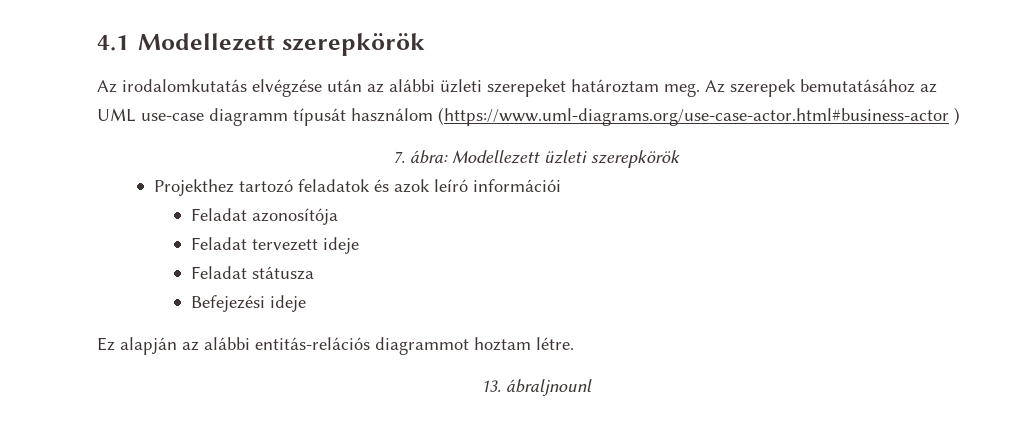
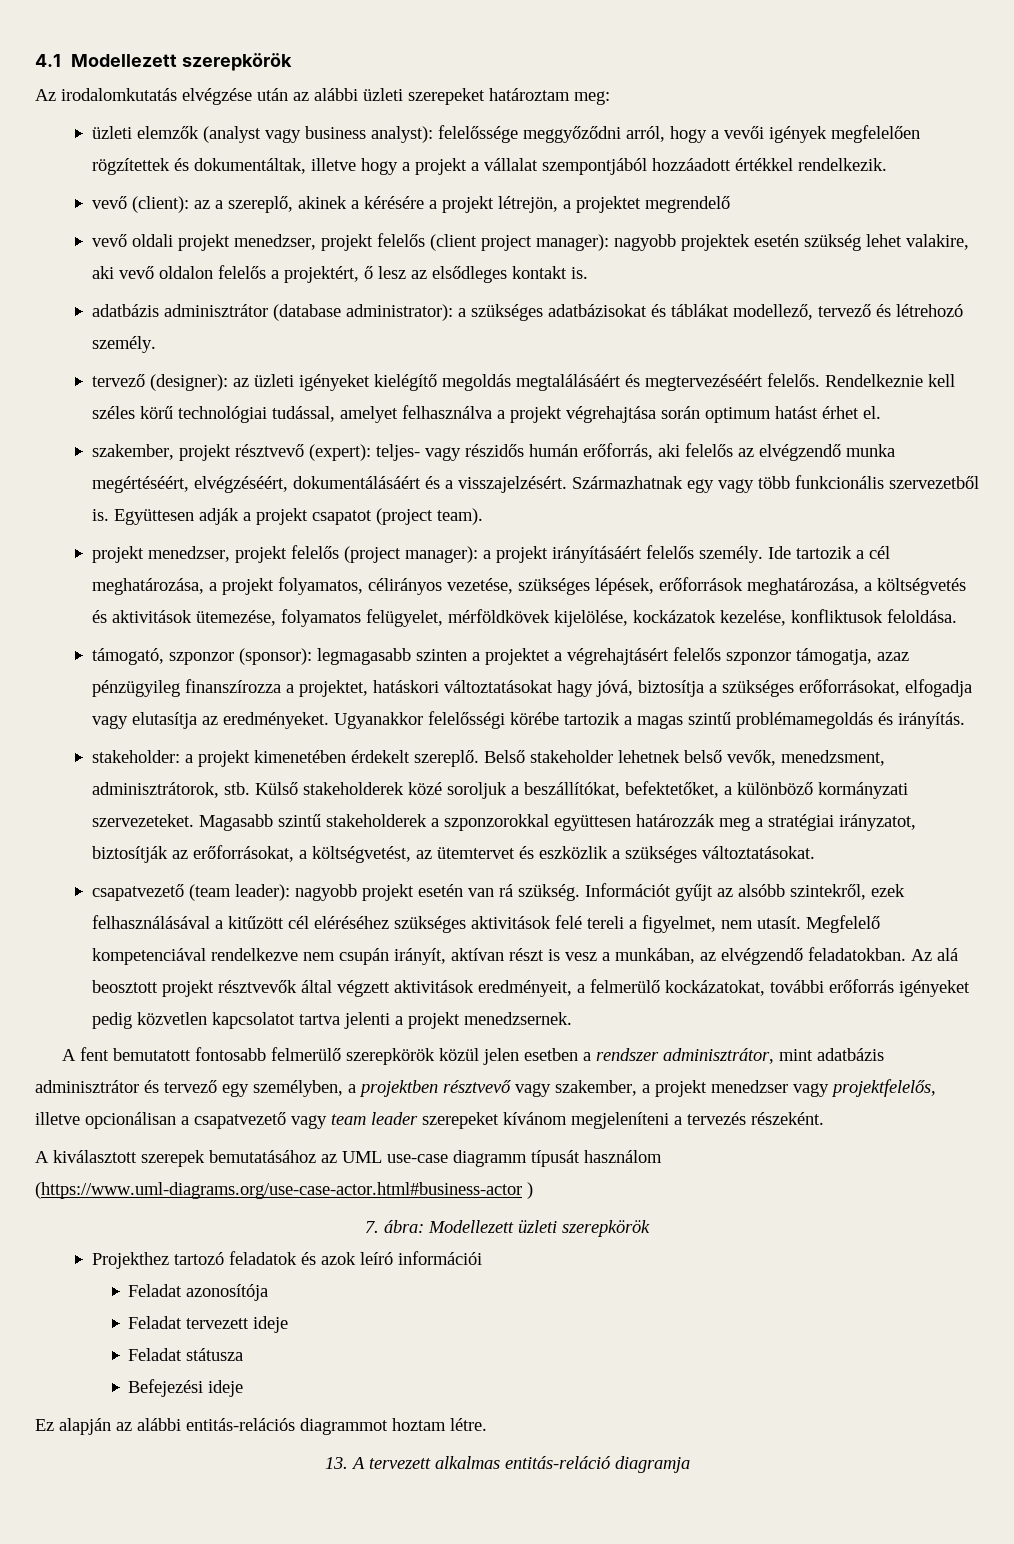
- Az irodalomkutatás elvégzése után az alábbi üzleti szerepeket határoztam meg. Az szerepek bemutatásához az UML use-case diagramm típusát használom (https://www.uml-diagrams.org/use-case-actor.html#business-actor )
+ Az irodalomkutatás elvégzése után az alábbi üzleti szerepeket határoztam meg:
+ üzleti elemzők (analyst vagy business analyst): felelőssége meggyőződni arról, hogy a vevői igények megfelelően rögzítettek és dokumentáltak, illetve hogy a projekt a vállalat szempontjából hozzáadott értékkel rendelkezik.
+ vevő (client): az a szereplő, akinek a kérésére a projekt létrejön, a projektet megrendelő
+ vevő oldali projekt menedzser, projekt felelős (client project manager): nagyobb projektek esetén szükség lehet valakire, aki vevő oldalon felelős a projektért, ő lesz az elsődleges kontakt is.
+ adatbázis adminisztrátor (database administrator): a szükséges adatbázisokat és táblákat modellező, tervező és létrehozó személy.
+ tervező (designer): az üzleti igényeket kielégítő megoldás megtalálásáért és megtervezéséért felelős. Rendelkeznie kell széles körű technológiai tudással, amelyet felhasználva a projekt végrehajtása során optimum hatást érhet el.
+ szakember, projekt résztvevő (expert): teljes- vagy részidős humán erőforrás, aki felelős az elvégzendő munka megértéséért, elvégzéséért, dokumentálásáért és a visszajelzésért. Származhatnak egy vagy több funkcionális szervezetből is. Együttesen adják a projekt csapatot (project team).
+ projekt menedzser, projekt felelős (project manager): a projekt irányításáért felelős személy. Ide tartozik a cél meghatározása, a projekt folyamatos, célirányos vezetése, szükséges lépések, erőforrások meghatározása, a költségvetés és aktivitások ütemezése, folyamatos felügyelet, mérföldkövek kijelölése, kockázatok kezelése, konfliktusok feloldása.
+ támogató, szponzor (sponsor): legmagasabb szinten a projektet a végrehajtásért felelős szponzor támogatja, azaz pénzügyileg finanszírozza a projektet, hatáskori változtatásokat hagy jóvá, biztosítja a szükséges erőforrásokat, elfogadja vagy elutasítja az eredményeket. Ugyanakkor felelősségi körébe tartozik a magas szintű problémamegoldás és irányítás.
+ stakeholder: a projekt kimenetében érdekelt szereplő. Belső stakeholder lehetnek belső vevők, menedzsment, adminisztrátorok, stb. Külső stakeholderek közé soroljuk a beszállítókat, befektetőket, a különböző kormányzati szervezeteket. Magasabb szintű stakeholderek a szponzorokkal együttesen határozzák meg a stratégiai irányzatot, biztosítják az erőforrásokat, a költségvetést, az ütemtervet és eszközlik a szükséges változtatásokat.
+ csapatvezető (team leader): nagyobb projekt esetén van rá szükség. Információt gyűjt az alsóbb szintekről, ezek felhasználásával a kitűzött cél eléréséhez szükséges aktivitások felé tereli a figyelmet, nem utasít. Megfelelő kompetenciával rendelkezve nem csupán irányít, aktívan részt is vesz a munkában, az elvégzendő feladatokban. Az alá beosztott projekt résztvevők által végzett aktivitások eredményeit, a felmerülő kockázatokat, további erőforrás igényeket pedig közvetlen kapcsolatot tartva jelenti a projekt menedzsernek.
+ A fent bemutatott fontosabb felmerülő szerepkörök közül jelen esetben a rendszer adminisztrátor, mint adatbázis adminisztrátor és tervező egy személyben, a projektben résztvevő vagy szakember, a projekt menedzser vagy projektfelelős, illetve opcionálisan a csapatvezető vagy team leader szerepeket kívánom megjeleníteni a tervezés részeként.
+ A kiválasztott szerepek bemutatásához az UML use-case diagramm típusát használom (https://www.uml-diagrams.org/use-case-actor.html#business-actor )
- 13. ábraljnounl
+ 13. A tervezett alkalmas entitás-reláció diagramja

